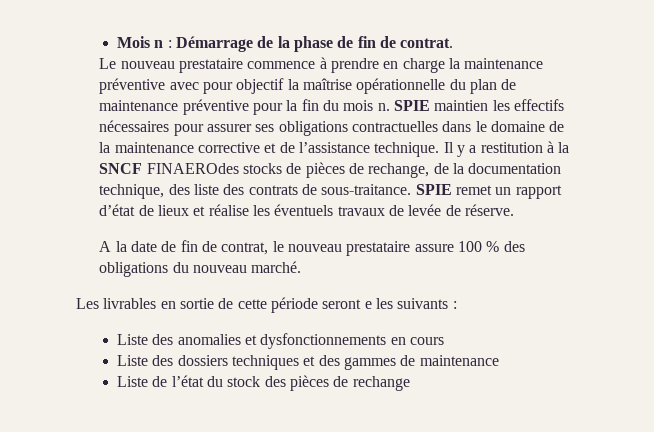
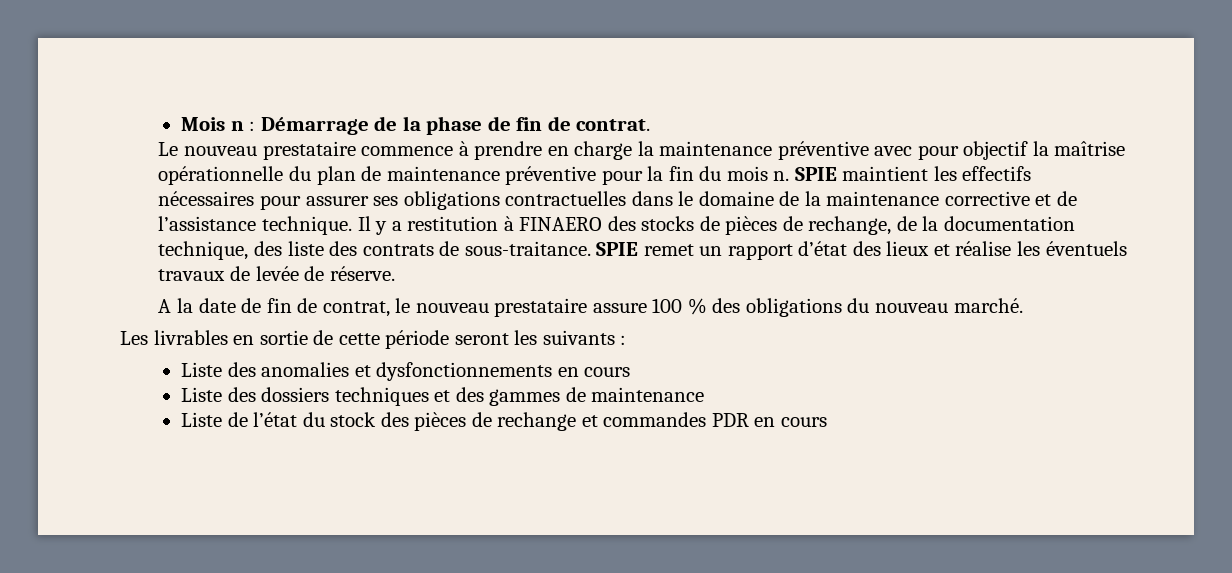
- SPIE maintien les effectifs nécessaires pour assurer ses obligations contractuelles dans le domaine de la maintenance corrective et de l’assistance technique.
+ SPIE maintient les effectifs nécessaires pour assurer ses obligations contractuelles dans le domaine de la maintenance corrective et de l’assistance technique.
- Il y a restitution à la SNCF FINAEROdes stocks de pièces de rechange, de la documentation technique, des liste des contrats de sous-traitance.
+ Il y a restitution à FINAERO des stocks de pièces de rechange, de la documentation technique, des liste des contrats de sous-traitance.
- SPIE remet un rapport d’état de lieux et réalise les éventuels travaux de levée de réserve.
+ SPIE remet un rapport d’état des lieux et réalise les éventuels travaux de levée de réserve.
- Les livrables en sortie de cette période seront e les suivants :
+ Les livrables en sortie de cette période seront les suivants :
- Liste de l’état du stock des pièces de rechange
+ Liste de l’état du stock des pièces de rechange et commandes PDR en cours

